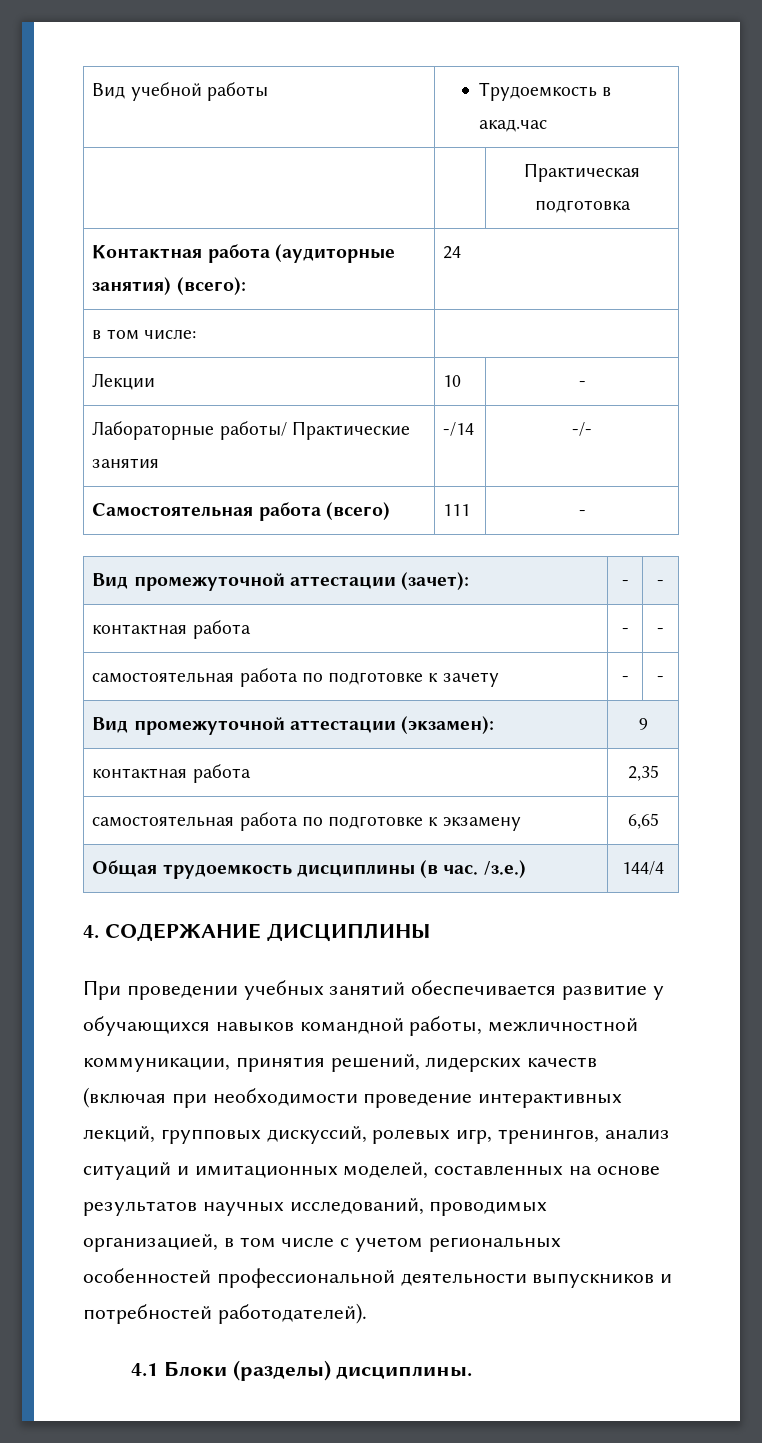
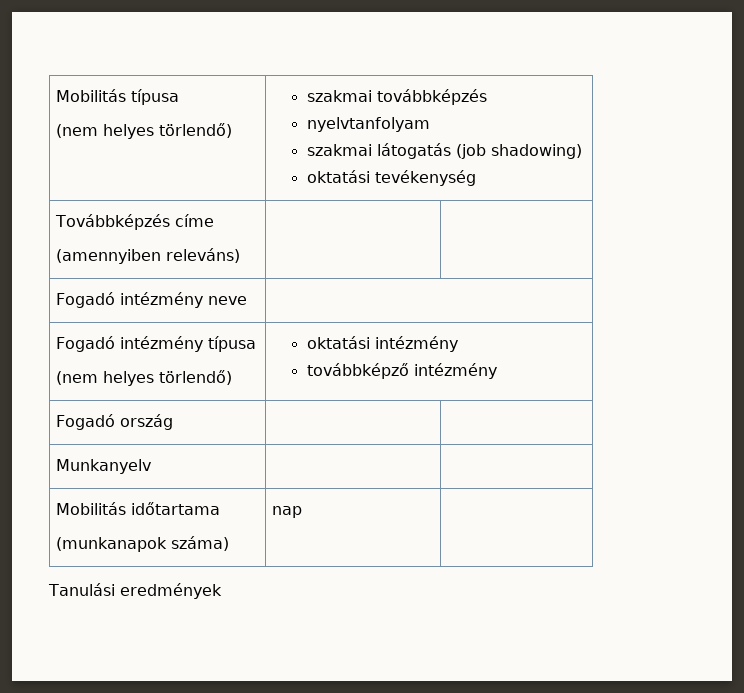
- Вид учебной работы | Трудоемкость в акад.час
- | | Практическая подготовка
- Контактная работа (аудиторные занятия) (всего): | 24
- в том числе: |
- Лекции | 10 | -
- Лабораторные работы/ Практические занятия | -/14 | -/-
- Самостоятельная работа (всего) | 111 | -
- Вид промежуточной аттестации (зачет): | - | -
- контактная работа | - | -
- самостоятельная работа по подготовке к зачету | - | -
- Вид промежуточной аттестации (экзамен): | 9
- контактная работа | 2,35
- самостоятельная работа по подготовке к экзамену | 6,65
- Общая трудоемкость дисциплины (в час. /з.е.) | 144/4
- 4. СОДЕРЖАНИЕ ДИСЦИПЛИНЫ
- При проведении учебных занятий обеспечивается развитие у обучающихся навыков командной работы, межличностной коммуникации, принятия решений, лидерских качеств (включая при необходимости проведение интерактивных лекций, групповых дискуссий, ролевых игр, тренингов, анализ ситуаций и имитационных моделей, составленных на основе результатов научных исследований, проводимых организацией, в том числе с учетом региональных особенностей профессиональной деятельности выпускников и потребностей работодателей).
- 4.1 Блоки (разделы) дисциплины.
+ Mobilitás típusa
+ (nem helyes törlendő) | szakmai továbbképzés
+ nyelvtanfolyam
+ szakmai látogatás (job shadowing)
+ oktatási tevékenység
+ Továbbképzés címe
+ (amennyiben releváns) | |
+ Fogadó intézmény neve |
+ Fogadó intézmény típusa
+ (nem helyes törlendő) | oktatási intézmény
+ továbbképző intézmény
+ Fogadó ország | |
+ Munkanyelv | |
+ Mobilitás időtartama
+ (munkanapok száma) | nap |
+ Tanulási eredmények

